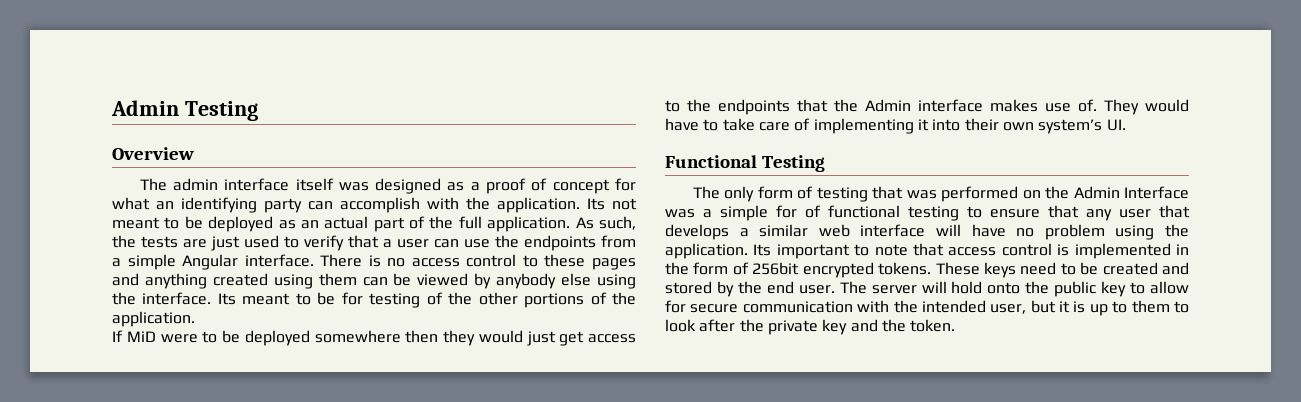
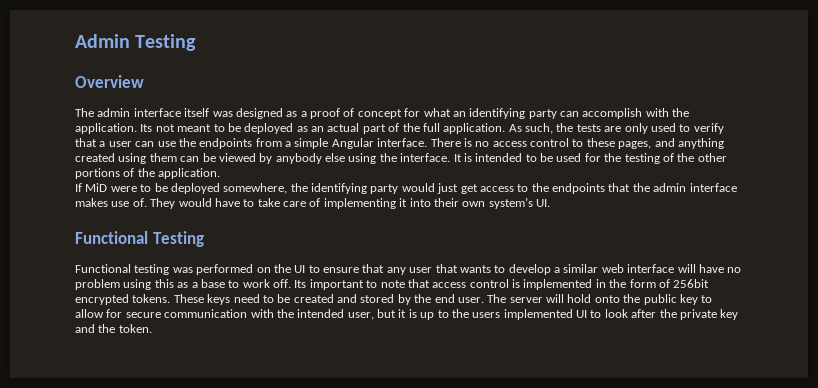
- As such, the tests are just used to verify that a user can use the endpoints from a simple Angular interface.
+ As such, the tests are only used to verify that a user can use the endpoints from a simple Angular interface.
- There is no access control to these pages and anything created using them can be viewed by anybody else using the interface.
+ There is no access control to these pages, and anything created using them can be viewed by anybody else using the interface.
- Its meant to be for testing of the other portions of the application.
+ It is intended to be used for the testing of the other portions of the application.
- If MiD were to be deployed somewhere then they would just get access to the endpoints that the Admin interface makes use of.
+ If MiD were to be deployed somewhere, the identifying party would just get access to the endpoints that the admin interface makes use of.
- The only form of testing that was performed on the Admin Interface was a simple for of functional testing to ensure that any user that develops a similar web interface will have no problem using the application.
+ Functional testing was performed on the UI to ensure that any user that wants to develop a similar web interface will have no problem using this as a base to work off.
- The server will hold onto the public key to allow for secure communication with the intended user, but it is up to them to look after the private key and the token.
+ The server will hold onto the public key to allow for secure communication with the intended user, but it is up to the users implemented UI to look after the private key and the token.

